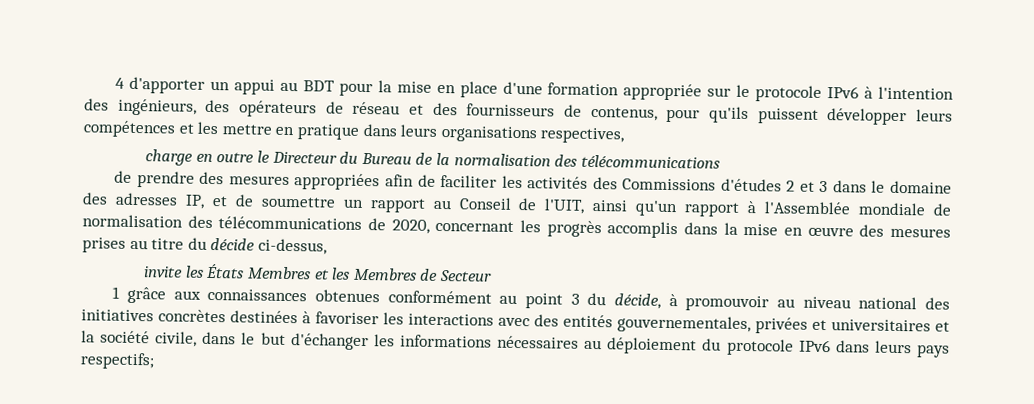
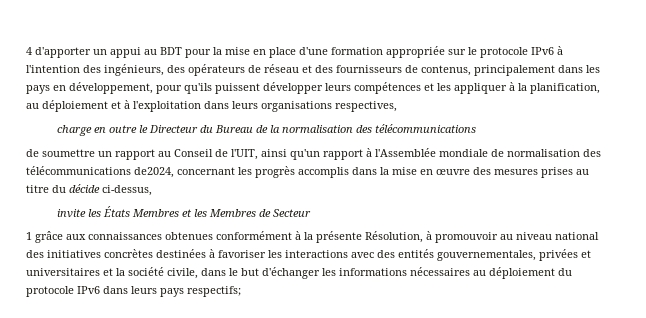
- 4 d'apporter un appui au BDT pour la mise en place d'une formation appropriée sur le protocole IPv6 à l'intention des ingénieurs, des opérateurs de réseau et des fournisseurs de contenus, pour qu'ils puissent développer leurs compétences et les mettre en pratique dans leurs organisations respectives,
+ 4 d'apporter un appui au BDT pour la mise en place d'une formation appropriée sur le protocole IPv6 à l'intention des ingénieurs, des opérateurs de réseau et des fournisseurs de contenus, principalement dans les pays en développement, pour qu'ils puissent développer leurs compétences et les appliquer à la planification, au déploiement et à l'exploitation dans leurs organisations respectives,
- de prendre des mesures appropriées afin de faciliter les activités des Commissions d'études 2 et 3 dans le domaine des adresses IP, et de soumettre un rapport au Conseil de l'UIT, ainsi qu'un rapport à l'Assemblée mondiale de normalisation des télécommunications de 2020, concernant les progrès accomplis dans la mise en œuvre des mesures prises au titre du décide ci-dessus,
+ de soumettre un rapport au Conseil de l'UIT, ainsi qu'un rapport à l'Assemblée mondiale de normalisation des télécommunications de2024, concernant les progrès accomplis dans la mise en œuvre des mesures prises au titre du décide ci-dessus,
- 1 grâce aux connaissances obtenues conformément au point 3 du décide, à promouvoir au niveau national des initiatives concrètes destinées à favoriser les interactions avec des entités gouvernementales, privées et universitaires et la société civile, dans le but d'échanger les informations nécessaires au déploiement du protocole IPv6 dans leurs pays respectifs;
+ 1 grâce aux connaissances obtenues conformément à la présente Résolution, à promouvoir au niveau national des initiatives concrètes destinées à favoriser les interactions avec des entités gouvernementales, privées et universitaires et la société civile, dans le but d'échanger les informations nécessaires au déploiement du protocole IPv6 dans leurs pays respectifs;

